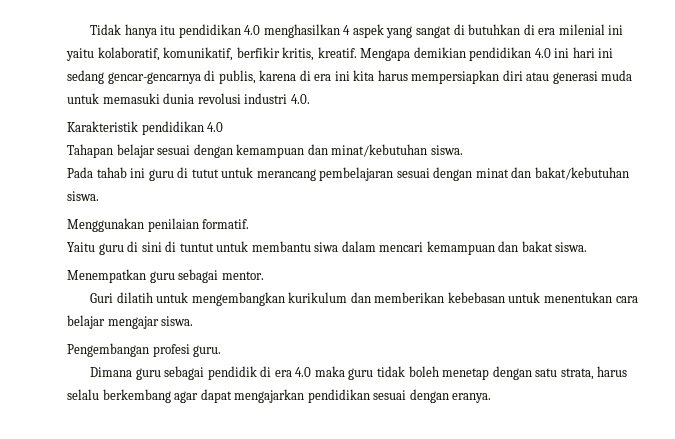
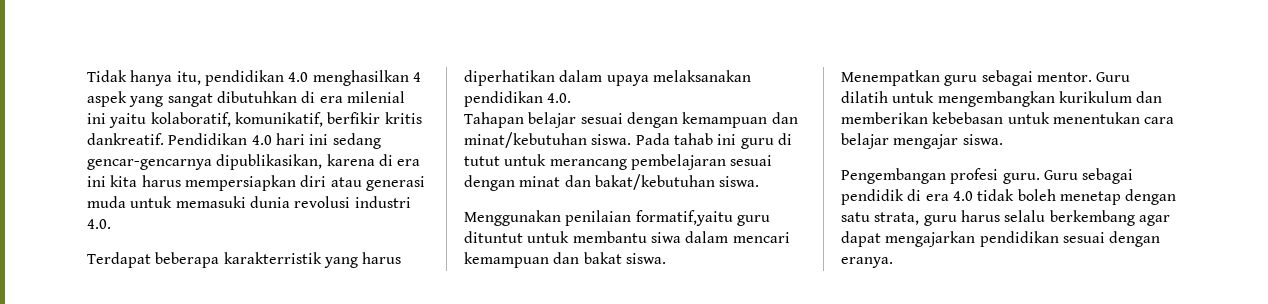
- Tidak hanya itu pendidikan 4.0 menghasilkan 4 aspek yang sangat di butuhkan di era milenial ini yaitu kolaboratif, komunikatif, berfikir kritis, kreatif. Mengapa demikian pendidikan 4.0 ini hari ini sedang gencar-gencarnya di publis, karena di era ini kita harus mempersiapkan diri atau generasi muda untuk memasuki dunia revolusi industri 4.0.
+ Tidak hanya itu, pendidikan 4.0 menghasilkan 4 aspek yang sangat dibutuhkan di era milenial ini yaitu kolaboratif, komunikatif, berfikir kritis dankreatif. Pendidikan 4.0 hari ini sedang gencar-gencarnya dipublikasikan, karena di era ini kita harus mempersiapkan diri atau generasi muda untuk memasuki dunia revolusi industri 4.0.
- Karakteristik pendidikan 4.0
+ Terdapat beberapa karakterristik yang harus diperhatikan dalam upaya melaksanakan pendidikan 4.0.
- Tahapan belajar sesuai dengan kemampuan dan minat/kebutuhan siswa.
- Pada tahab ini guru di tutut untuk merancang pembelajaran sesuai dengan minat dan bakat/kebutuhan siswa.
+ Tahapan belajar sesuai dengan kemampuan dan minat/kebutuhan siswa. Pada tahab ini guru di tutut untuk merancang pembelajaran sesuai dengan minat dan bakat/kebutuhan siswa.
- Menggunakan penilaian formatif.
- Yaitu guru di sini di tuntut untuk membantu siwa dalam mencari kemampuan dan bakat siswa.
+ Menggunakan penilaian formatif,yaitu guru dituntut untuk membantu siwa dalam mencari kemampuan dan bakat siswa.
- Menempatkan guru sebagai mentor.
- Guri dilatih untuk mengembangkan kurikulum dan memberikan kebebasan untuk menentukan cara belajar mengajar siswa.
+ Menempatkan guru sebagai mentor. Guru dilatih untuk mengembangkan kurikulum dan memberikan kebebasan untuk menentukan cara belajar mengajar siswa.
- Pengembangan profesi guru.
- Dimana guru sebagai pendidik di era 4.0 maka guru tidak boleh menetap dengan satu strata, harus selalu berkembang agar dapat mengajarkan pendidikan sesuai dengan eranya.
+ Pengembangan profesi guru. Guru sebagai pendidik di era 4.0 tidak boleh menetap dengan satu strata, guru harus selalu berkembang agar dapat mengajarkan pendidikan sesuai dengan eranya.

